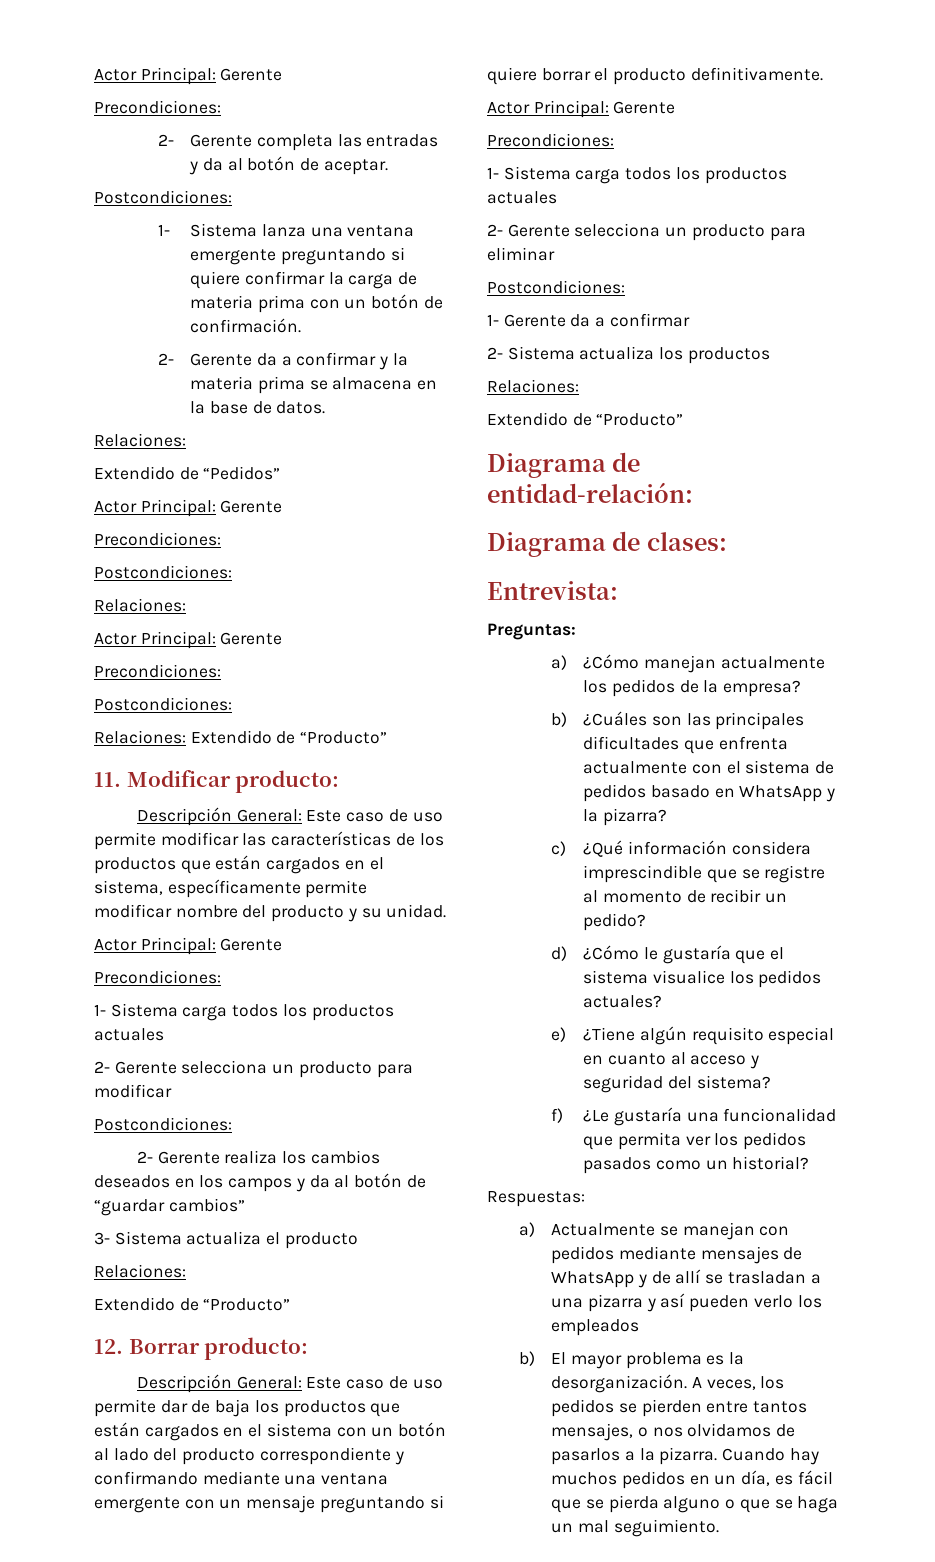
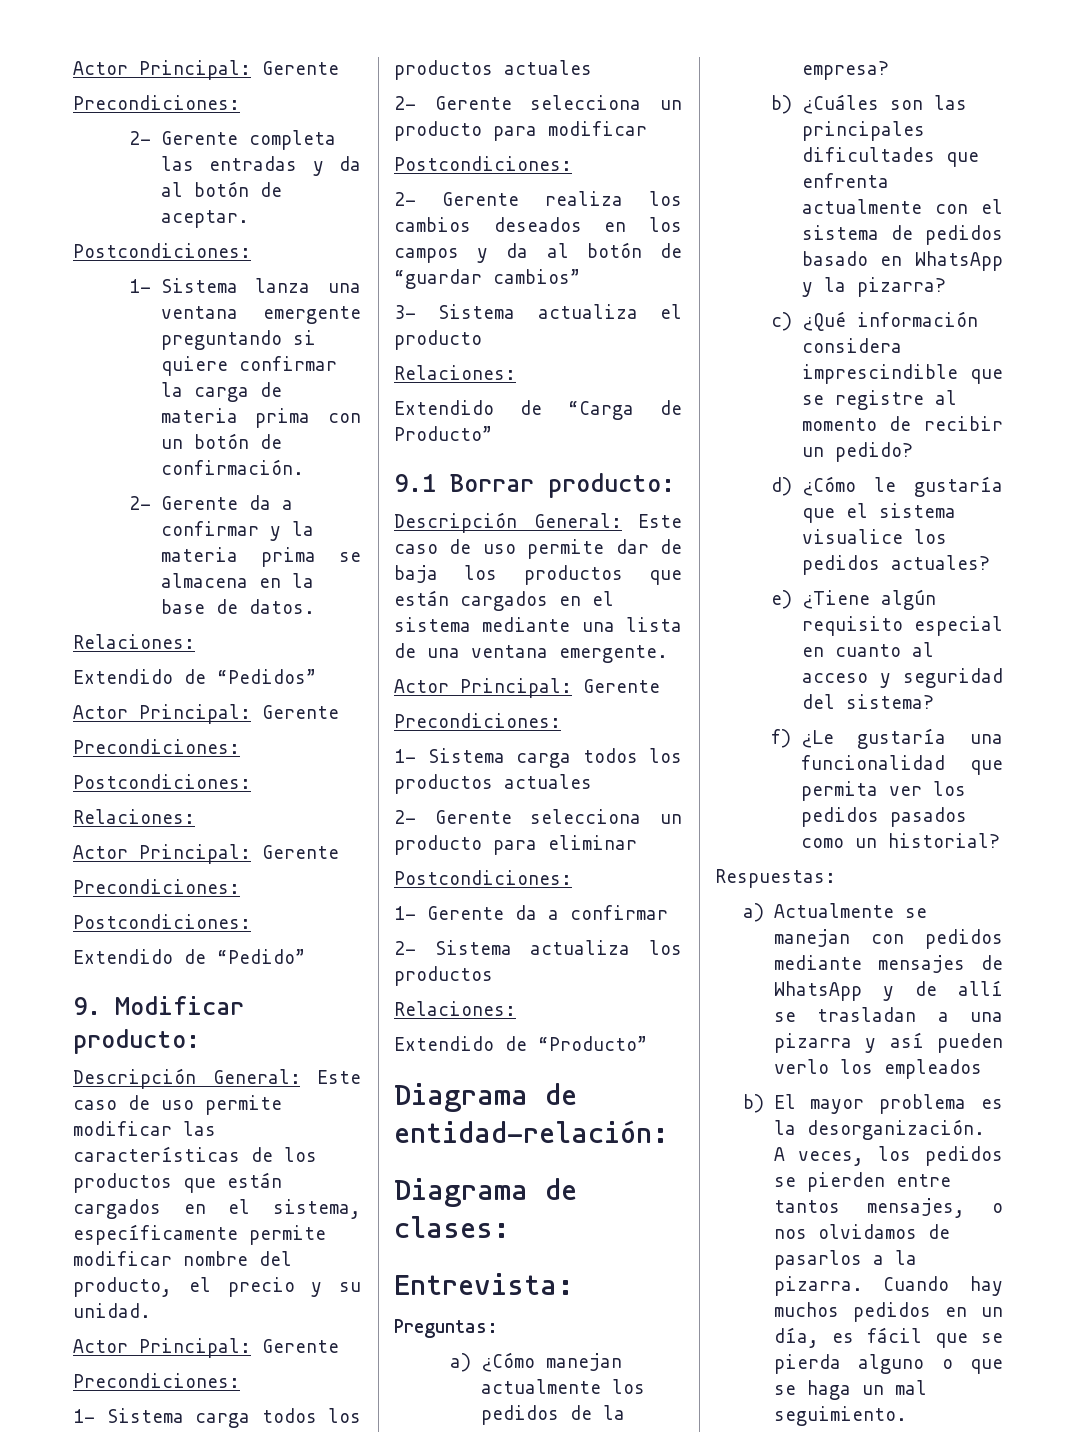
- Relaciones: Extendido de “Producto”
- 11. Modificar producto:
+ Extendido de “Pedido”
+ 9. Modificar producto:
- Descripción General: Este caso de uso permite modificar las características de los productos que están cargados en el sistema, específicamente permite modificar nombre del producto y su unidad.
+ Descripción General: Este caso de uso permite modificar las características de los productos que están cargados en el sistema, específicamente permite modificar nombre del producto, el precio y su unidad.
  3- Sistema actualiza el producto
  Relaciones:
- Extendido de “Producto”
- 12. Borrar producto:
+ Extendido de “Carga de Producto”
+ 9.1 Borrar producto:
- Descripción General: Este caso de uso permite dar de baja los productos que están cargados en el sistema con un botón al lado del producto correspondiente y confirmando mediante una ventana emergente con un mensaje preguntando si quiere borrar el producto definitivamente.
+ Descripción General: Este caso de uso permite dar de baja los productos que están cargados en el sistema mediante una lista de una ventana emergente.

